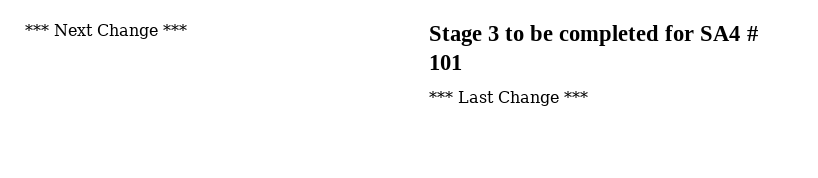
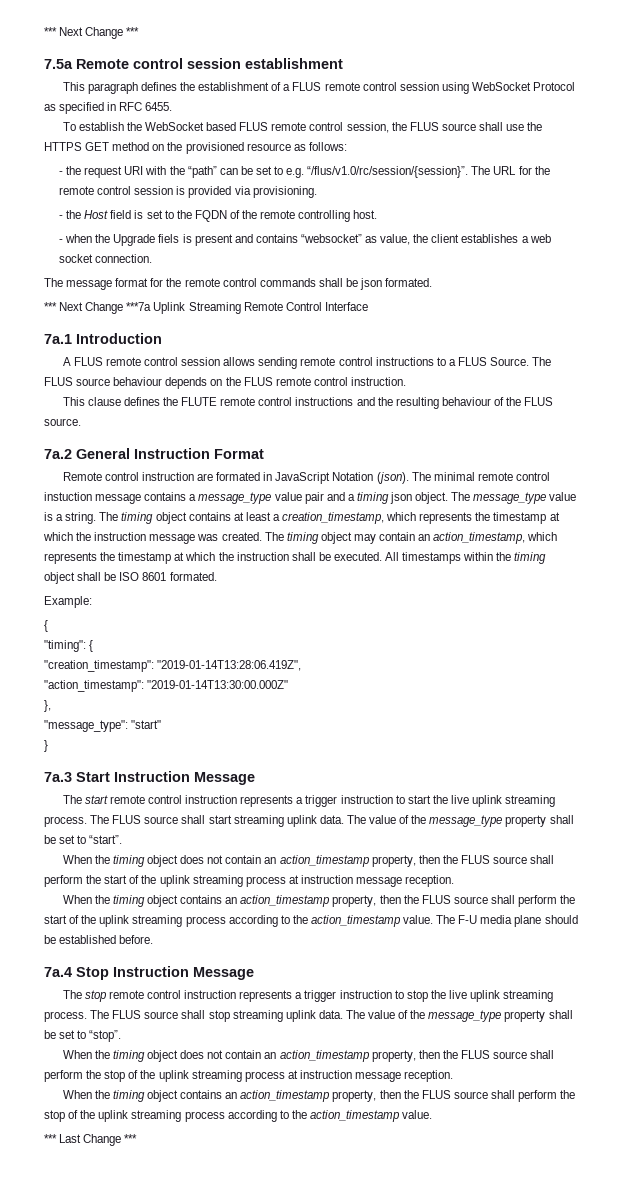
- Stage 3 to be completed for SA4 # 101
+ 7.5a Remote control session establishment
+ This paragraph defines the establishment of a FLUS remote control session using WebSocket Protocol as specified in RFC 6455.
+ To establish the WebSocket based FLUS remote control session, the FLUS source shall use the HTTPS GET method on the provisioned resource as follows:
+ - the request URI with the “path” can be set to e.g. “/flus/v1.0/rc/session/{session}”. The URL for the remote control session is provided via provisioning.
+ - the Host field is set to the FQDN of the remote controlling host.
+ - when the Upgrade fiels is present and contains “websocket” as value, the client establishes a web socket connection.
+ The message format for the remote control commands shall be json formated.
+ *** Next Change ***7a Uplink Streaming Remote Control Interface
+ 7a.1 Introduction
+ A FLUS remote control session allows sending remote control instructions to a FLUS Source. The FLUS source behaviour depends on the FLUS remote control instruction.
+ This clause defines the FLUTE remote control instructions and the resulting behaviour of the FLUS source.
+ 7a.2 General Instruction Format
+ Remote control instruction are formated in JavaScript Notation (json). The minimal remote control instuction message contains a message_type value pair and a timing json object. The message_type value is a string. The timing object contains at least a creation_timestamp, which represents the timestamp at which the instruction message was created. The timing object may contain an action_timestamp, which represents the timestamp at which the instruction shall be executed. All timestamps within the timing object shall be ISO 8601 formated.
+ Example:
+ {
+ "timing": {
+ "creation_timestamp": "2019-01-14T13:28:06.419Z",
+ "action_timestamp": "2019-01-14T13:30:00.000Z"
+ },
+ "message_type": "start"
+ }
+ 7a.3 Start Instruction Message
+ The start remote control instruction represents a trigger instruction to start the live uplink streaming process. The FLUS source shall start streaming uplink data. The value of the message_type property shall be set to “start”.
+ When the timing object does not contain an action_timestamp property, then the FLUS source shall perform the start of the uplink streaming process at instruction message reception.
+ When the timing object contains an action_timestamp property, then the FLUS source shall perform the start of the uplink streaming process according to the action_timestamp value. The F-U media plane should be established before.
+ 7a.4 Stop Instruction Message
+ The stop remote control instruction represents a trigger instruction to stop the live uplink streaming process. The FLUS source shall stop streaming uplink data. The value of the message_type property shall be set to “stop”.
+ When the timing object does not contain an action_timestamp property, then the FLUS source shall perform the stop of the uplink streaming process at instruction message reception.
+ When the timing object contains an action_timestamp property, then the FLUS source shall perform the stop of the uplink streaming process according to the action_timestamp value.

